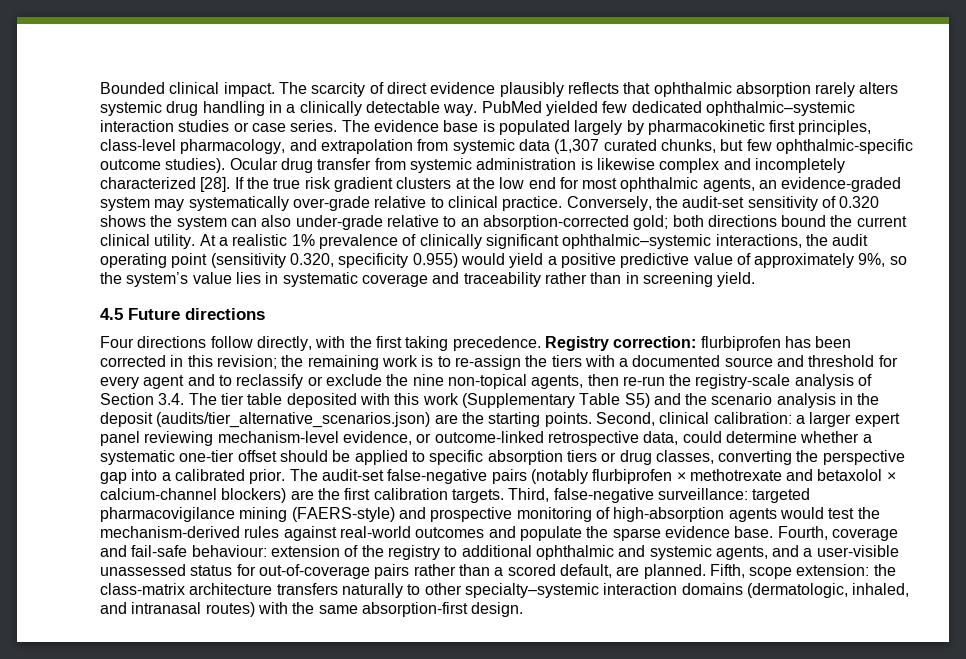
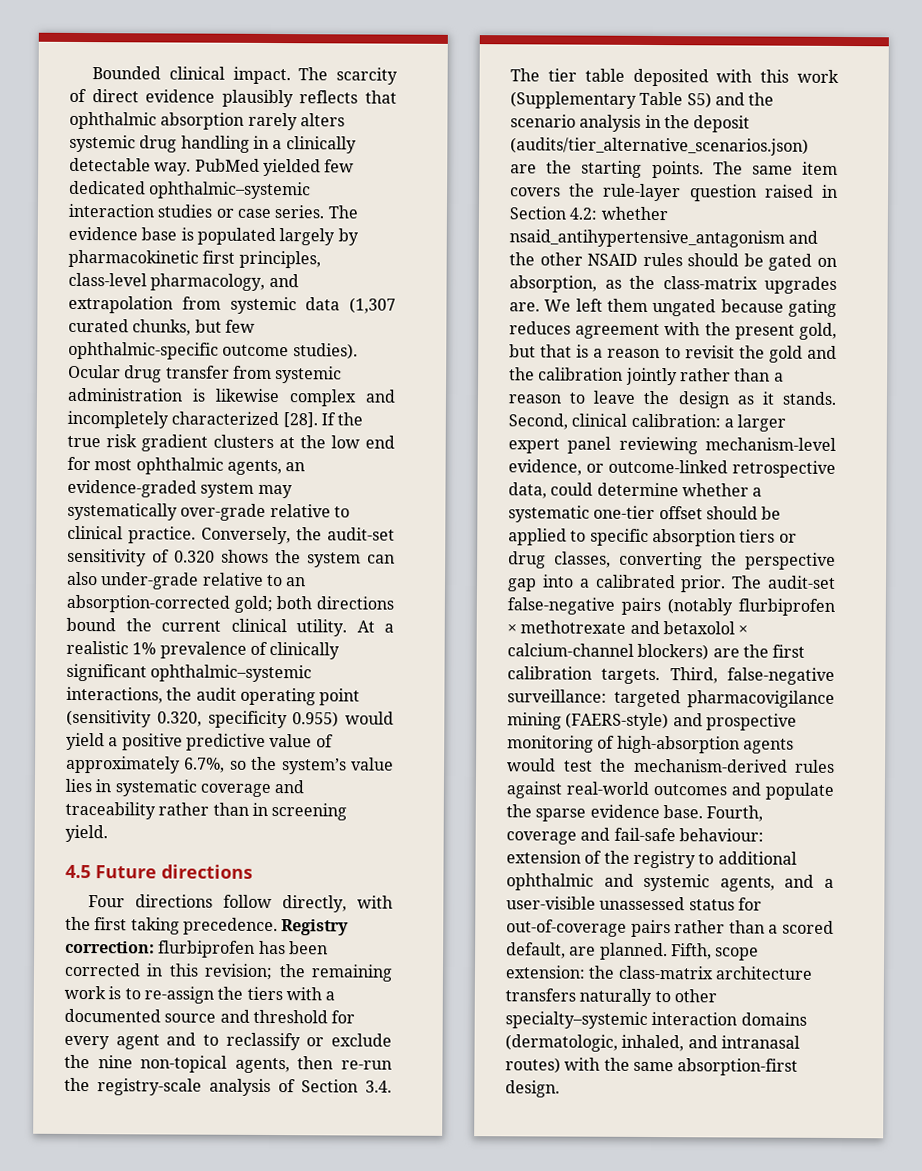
- At a realistic 1% prevalence of clinically significant ophthalmic–systemic interactions, the audit operating point (sensitivity 0.320, specificity 0.955) would yield a positive predictive value of approximately 9%, so the system’s value lies in systematic coverage and traceability rather than in screening yield.
+ At a realistic 1% prevalence of clinically significant ophthalmic–systemic interactions, the audit operating point (sensitivity 0.320, specificity 0.955) would yield a positive predictive value of approximately 6.7%, so the system’s value lies in systematic coverage and traceability rather than in screening yield.
+ The same item covers the rule-layer question raised in Section 4.2: whether nsaid_antihypertensive_antagonism and the other NSAID rules should be gated on absorption, as the class-matrix upgrades are. We left them ungated because gating reduces agreement with the present gold, but that is a reason to revisit the gold and the calibration jointly rather than a reason to leave the design as it stands.

